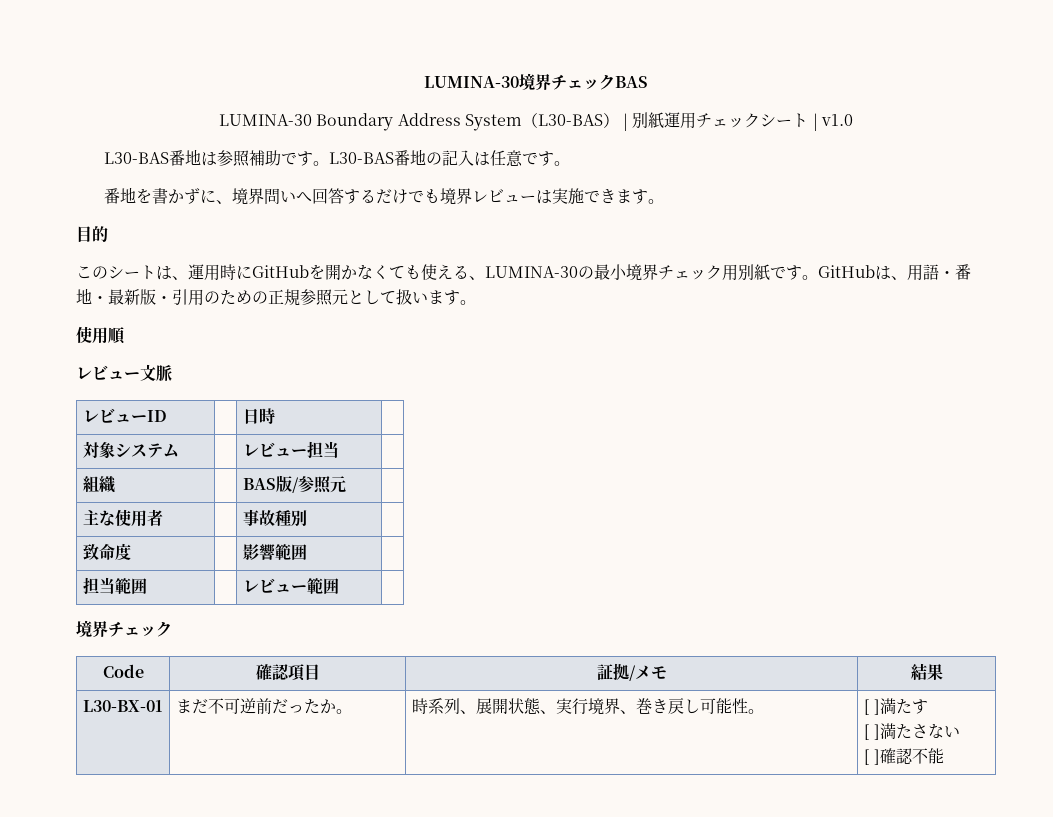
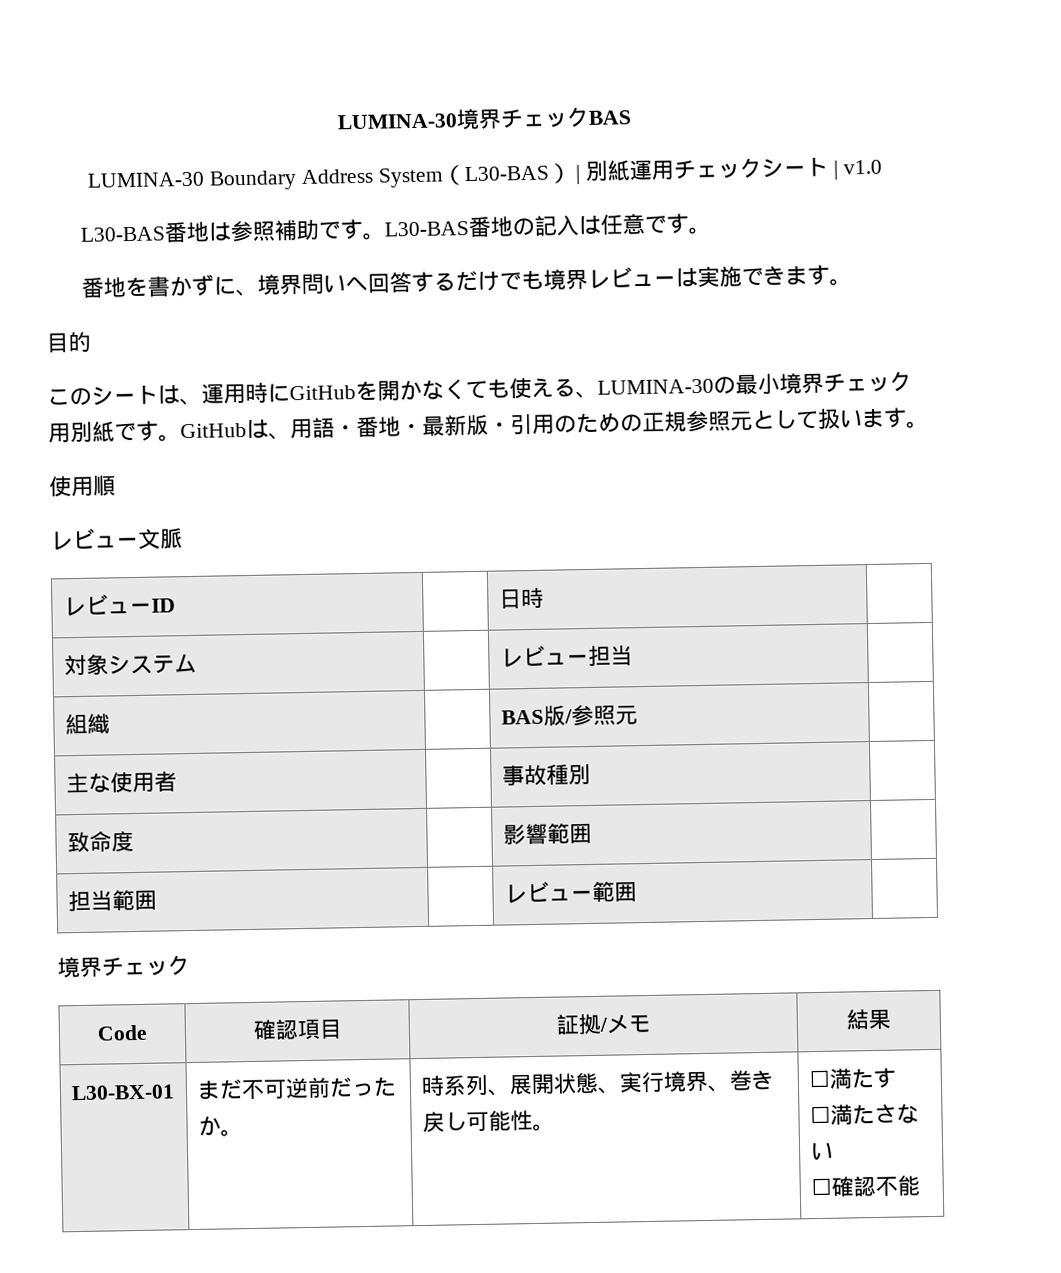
- L30-BX-01 | まだ不可逆前だったか。 | 時系列、展開状態、実行境界、巻き戻し可能性。 | [ ]満たす
- [ ]満たさない
- [ ]確認不能
+ L30-BX-01 | まだ不可逆前だったか。 | 時系列、展開状態、実行境界、巻き戻し可能性。 | ☐満たす
+ ☐満たさない
+ ☐確認不能

